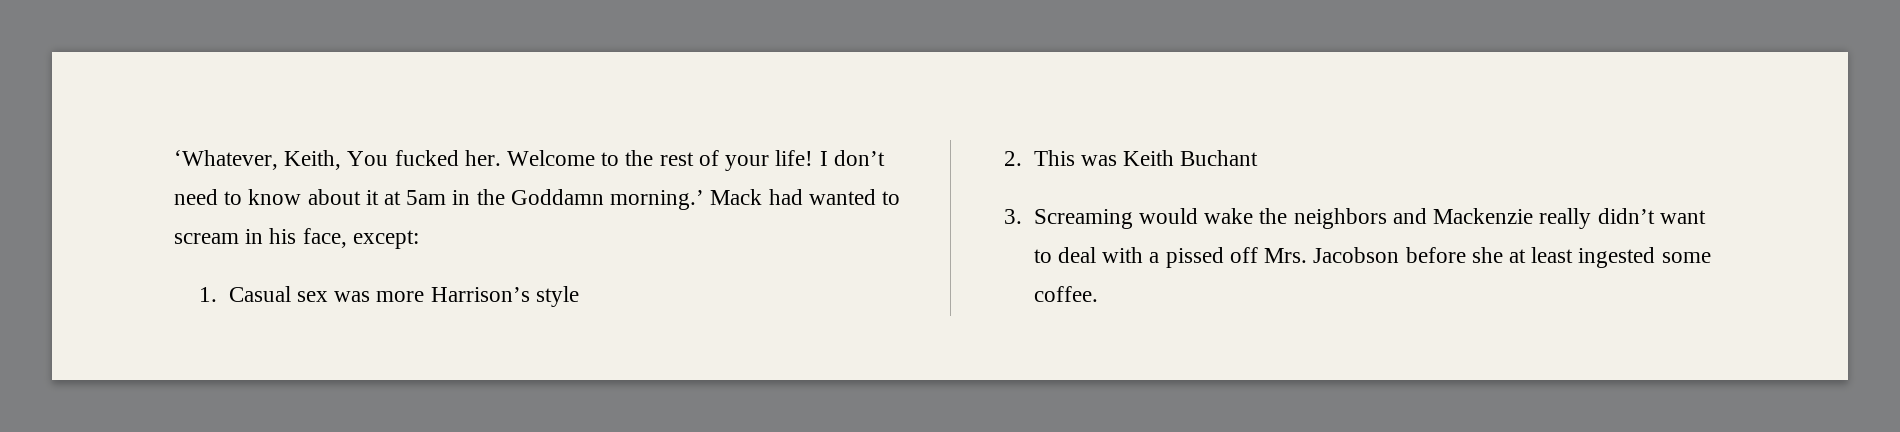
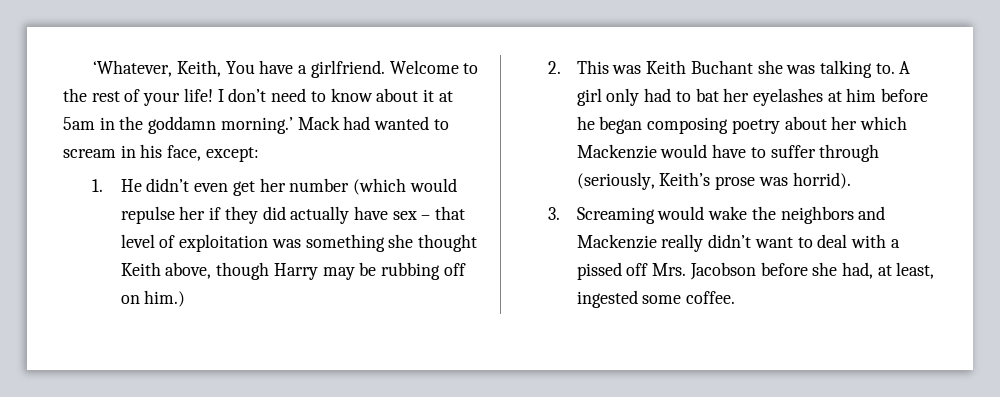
- ‘Whatever, Keith, You fucked her.
+ ‘Whatever, Keith, You have a girlfriend.
- I don’t need to know about it at 5am in the Goddamn morning.’
+ I don’t need to know about it at 5am in the goddamn morning.’
- 1. Casual sex was more Harrison’s style
+ 1. He didn’t even get her number (which would repulse her if they did actually have sex – that level of exploitation was something she thought Keith above, though Harry may be rubbing off on him.)
- 2. This was Keith Buchant
+ 2. This was Keith Buchant she was talking to. A girl only had to bat her eyelashes at him before he began composing poetry about her which Mackenzie would have to suffer through (seriously, Keith’s prose was horrid).
- 3. Screaming would wake the neighbors and Mackenzie really didn’t want to deal with a pissed off Mrs. Jacobson before she at least ingested some coffee.
+ 3. Screaming would wake the neighbors and Mackenzie really didn’t want to deal with a pissed off Mrs. Jacobson before she had, at least, ingested some coffee.

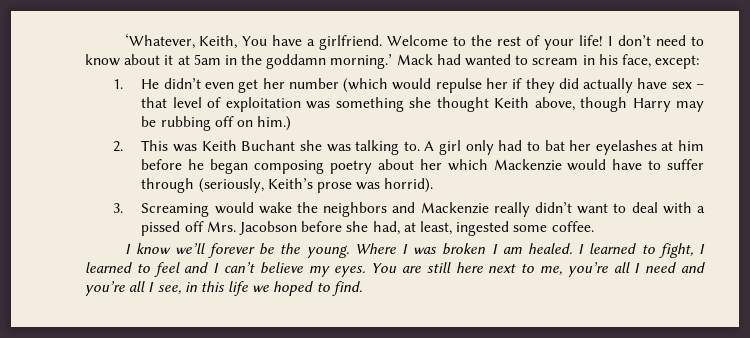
+ I know we’ll forever be the young. Where I was broken I am healed. I learned to fight, I learned to feel and I can’t believe my eyes. You are still here next to me, you’re all I need and you’re all I see, in this life we hoped to find.

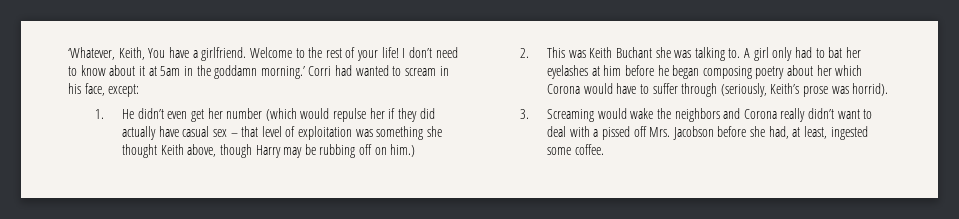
- Mack had wanted to scream in his face, except:
+ Corri had wanted to scream in his face, except:
- 1. He didn’t even get her number (which would repulse her if they did actually have sex – that level of exploitation was something she thought Keith above, though Harry may be rubbing off on him.)
+ 1. He didn’t even get her number (which would repulse her if they did actually have casual sex – that level of exploitation was something she thought Keith above, though Harry may be rubbing off on him.)
- A girl only had to bat her eyelashes at him before he began composing poetry about her which Mackenzie would have to suffer through (seriously, Keith’s prose was horrid).
+ A girl only had to bat her eyelashes at him before he began composing poetry about her which Corona would have to suffer through (seriously, Keith’s prose was horrid).
- 3. Screaming would wake the neighbors and Mackenzie really didn’t want to deal with a pissed off Mrs. Jacobson before she had, at least, ingested some coffee.
+ 3. Screaming would wake the neighbors and Corona really didn’t want to deal with a pissed off Mrs. Jacobson before she had, at least, ingested some coffee.
- I know we’ll forever be the young. Where I was broken I am healed. I learned to fight, I learned to feel and I can’t believe my eyes. You are still here next to me, you’re all I need and you’re all I see, in this life we hoped to find.

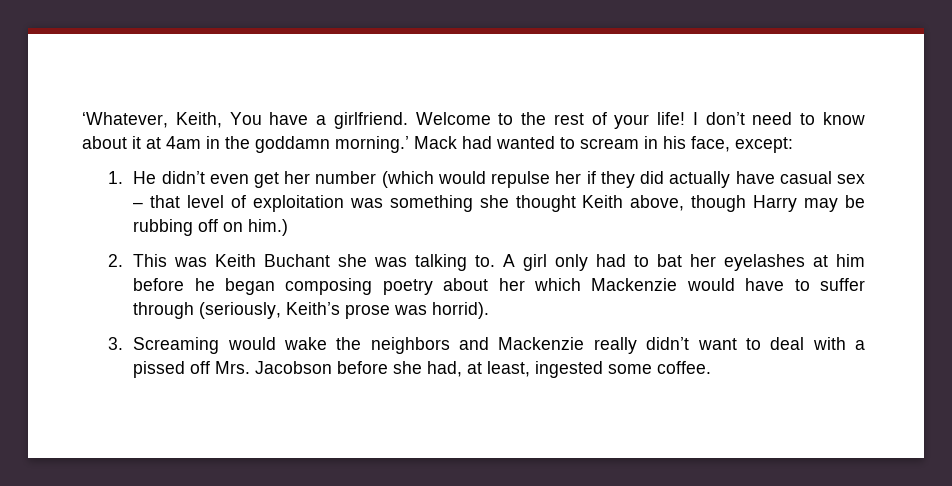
- I don’t need to know about it at 5am in the goddamn morning.’
+ I don’t need to know about it at 4am in the goddamn morning.’
- Corri had wanted to scream in his face, except:
+ Mack had wanted to scream in his face, except:
- A girl only had to bat her eyelashes at him before he began composing poetry about her which Corona would have to suffer through (seriously, Keith’s prose was horrid).
+ A girl only had to bat her eyelashes at him before he began composing poetry about her which Mackenzie would have to suffer through (seriously, Keith’s prose was horrid).
- 3. Screaming would wake the neighbors and Corona really didn’t want to deal with a pissed off Mrs. Jacobson before she had, at least, ingested some coffee.
+ 3. Screaming would wake the neighbors and Mackenzie really didn’t want to deal with a pissed off Mrs. Jacobson before she had, at least, ingested some coffee.

